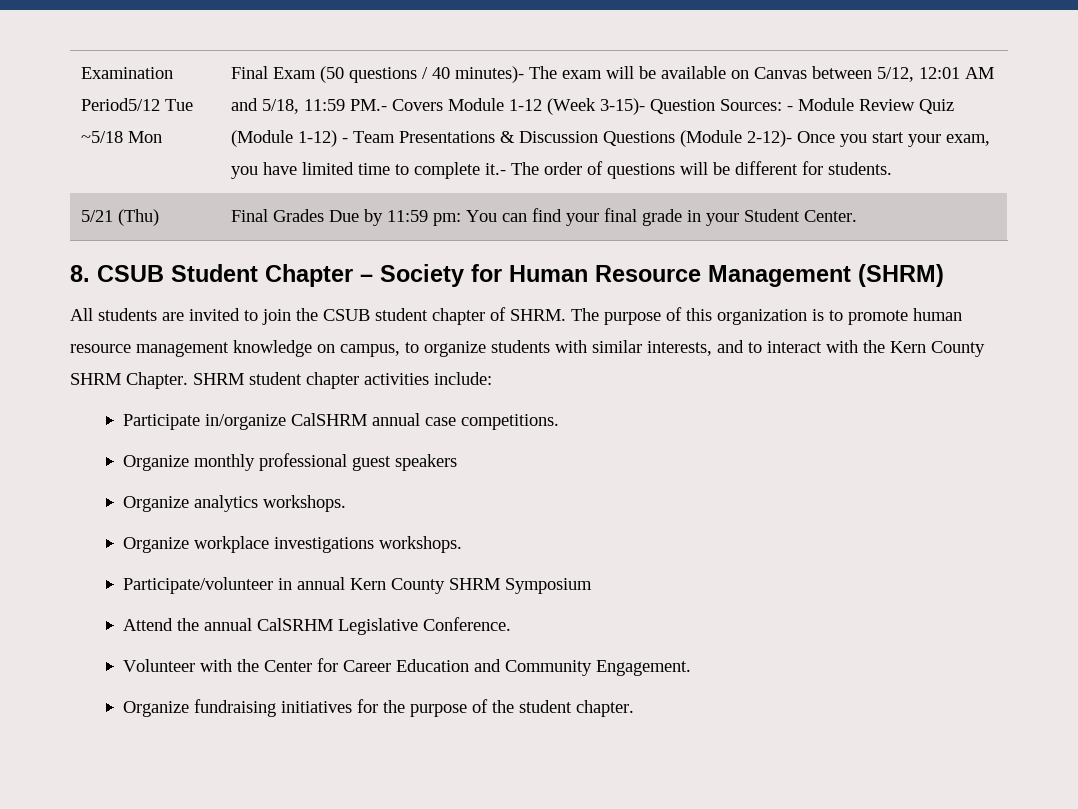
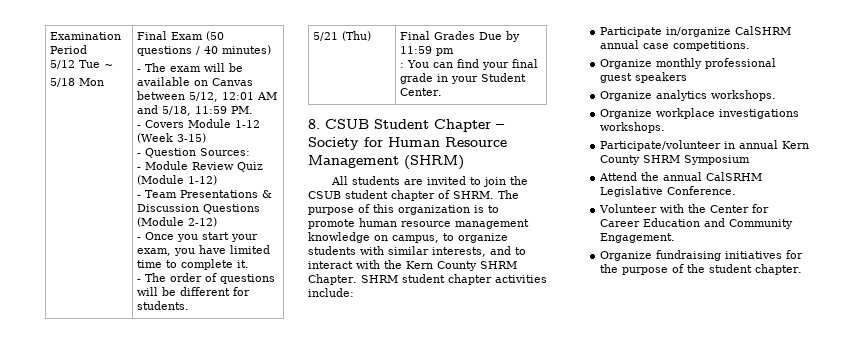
- Examination Period5/12 Tue ~5/18 Mon
+ Examination Period
+ 5/12 Tue ~
+ 5/18 Mon
- Final Exam (50 questions / 40 minutes)- The exam will be available on Canvas between 5/12, 12:01 AM and 5/18, 11:59 PM.- Covers Module 1-12 (Week 3-15)- Question Sources: - Module Review Quiz (Module 1-12) - Team Presentations & Discussion Questions (Module 2-12)- Once you start your exam, you have limited time to complete it.- The order of questions will be different for students.
+ Final Exam (50 questions / 40 minutes)
+ - The exam will be available on Canvas between 5/12, 12:01 AM and 5/18, 11:59 PM.
+ - Covers Module 1-12 (Week 3-15)
+ - Question Sources:
+ - Module Review Quiz (Module 1-12)
+ - Team Presentations & Discussion Questions (Module 2-12)
+ - Once you start your exam, you have limited time to complete it.
+ - The order of questions will be different for students.
- 5/21 (Thu) | Final Grades Due by 11:59 pm: You can find your final grade in your Student Center.
+ 5/21 (Thu) | Final Grades Due by 11:59 pm
+ : You can find your final grade in your Student Center.

